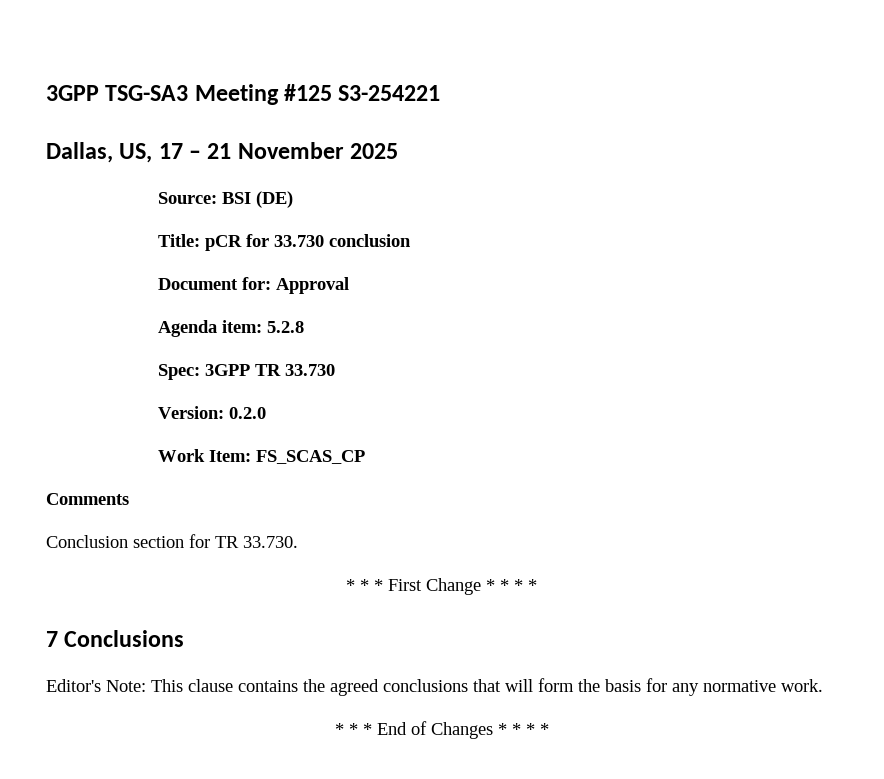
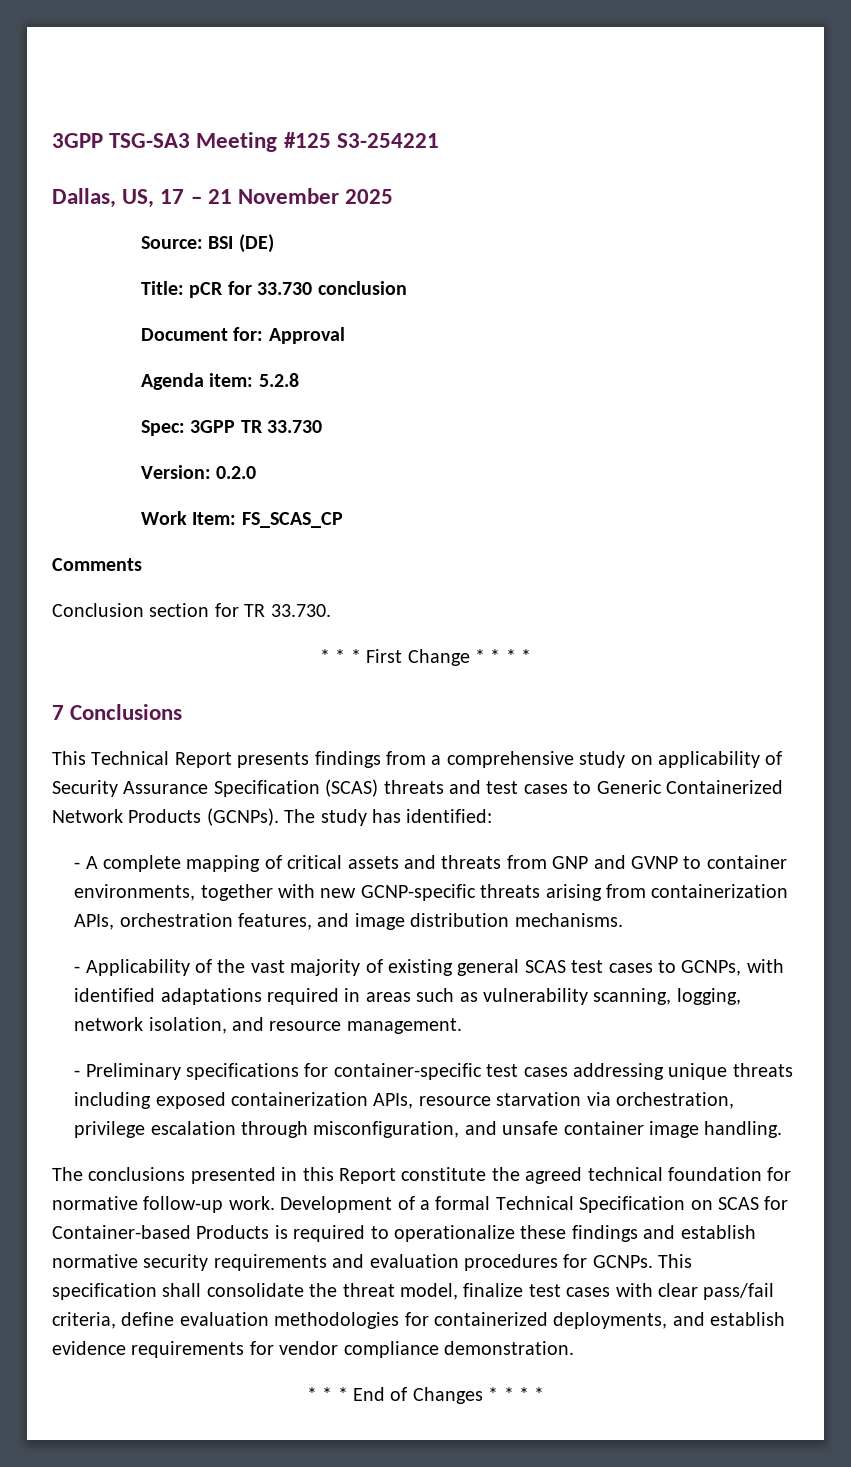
- Editor's Note: This clause contains the agreed conclusions that will form the basis for any normative work.
+ This Technical Report presents findings from a comprehensive study on applicability of Security Assurance Specification (SCAS) threats and test cases to Generic Containerized Network Products (GCNPs). The study has identified:
+ - A complete mapping of critical assets and threats from GNP and GVNP to container environments, together with new GCNP-specific threats arising from containerization APIs, orchestration features, and image distribution mechanisms.
+ - Applicability of the vast majority of existing general SCAS test cases to GCNPs, with identified adaptations required in areas such as vulnerability scanning, logging, network isolation, and resource management.
+ - Preliminary specifications for container-specific test cases addressing unique threats including exposed containerization APIs, resource starvation via orchestration, privilege escalation through misconfiguration, and unsafe container image handling.
+ The conclusions presented in this Report constitute the agreed technical foundation for normative follow-up work. Development of a formal Technical Specification on SCAS for Container-based Products is required to operationalize these findings and establish normative security requirements and evaluation procedures for GCNPs. This specification shall consolidate the threat model, finalize test cases with clear pass/fail criteria, define evaluation methodologies for containerized deployments, and establish evidence requirements for vendor compliance demonstration.

